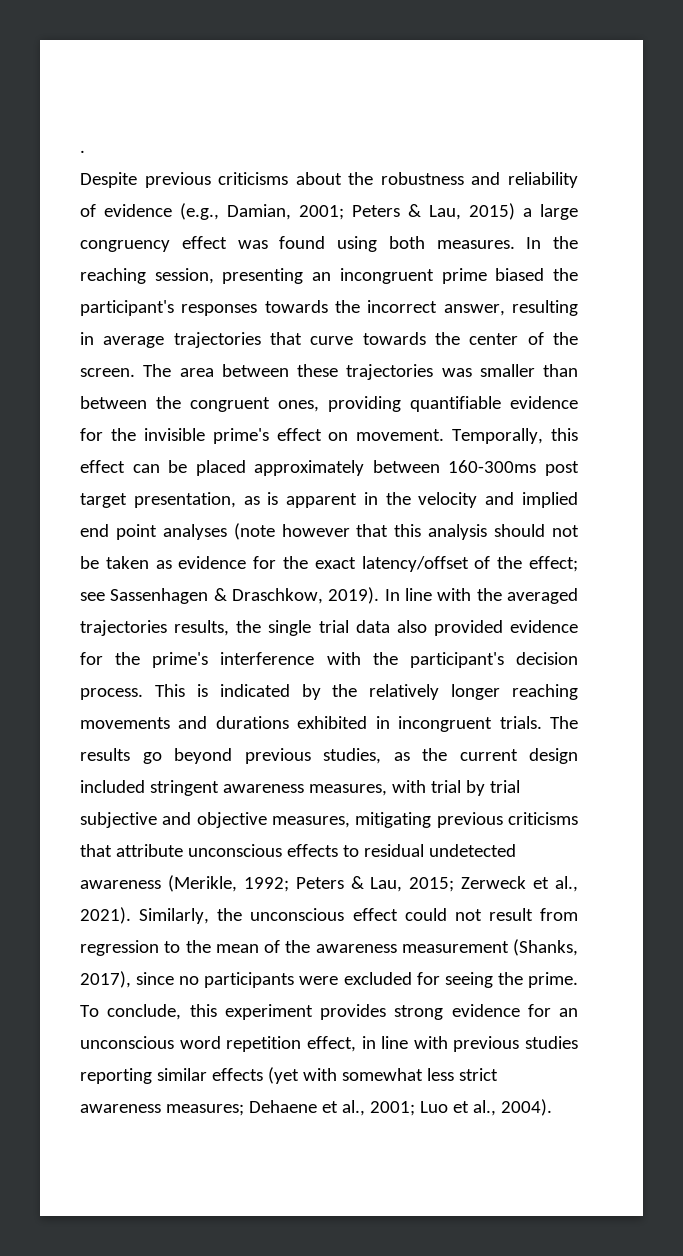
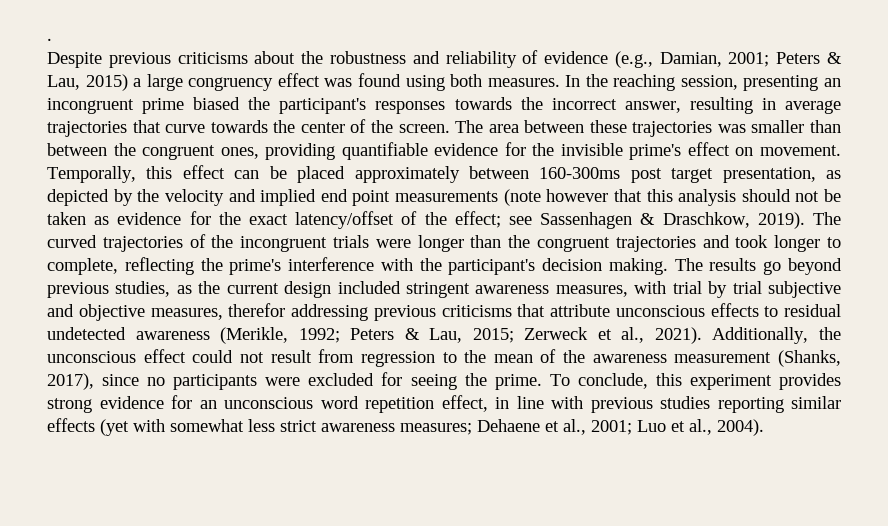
- Temporally, this effect can be placed approximately between 160-300ms post target presentation, as is apparent in the velocity and implied end point analyses (note however that this analysis should not be taken as evidence for the exact latency/offset of the effect; see Sassenhagen & Draschkow, 2019).
+ Temporally, this effect can be placed approximately between 160-300ms post target presentation, as depicted by the velocity and implied end point measurements (note however that this analysis should not be taken as evidence for the exact latency/offset of the effect; see Sassenhagen & Draschkow, 2019).
- In line with the averaged trajectories results, the single trial data also provided evidence for the prime's interference with the participant's decision process. This is indicated by the relatively longer reaching movements and durations exhibited in incongruent trials.
+ The curved trajectories of the incongruent trials were longer than the congruent trajectories and took longer to complete, reflecting the prime's interference with the participant's decision making.
- The results go beyond previous studies, as the current design included stringent awareness measures, with trial by trial subjective and objective measures, mitigating previous criticisms that attribute unconscious effects to residual undetected awareness (Merikle, 1992; Peters & Lau, 2015; Zerweck et al., 2021).
+ The results go beyond previous studies, as the current design included stringent awareness measures, with trial by trial subjective and objective measures, therefor addressing previous criticisms that attribute unconscious effects to residual undetected awareness (Merikle, 1992; Peters & Lau, 2015; Zerweck et al., 2021).
- Similarly, the unconscious effect could not result from regression to the mean of the awareness measurement (Shanks, 2017), since no participants were excluded for seeing the prime.
+ Additionally, the unconscious effect could not result from regression to the mean of the awareness measurement (Shanks, 2017), since no participants were excluded for seeing the prime.

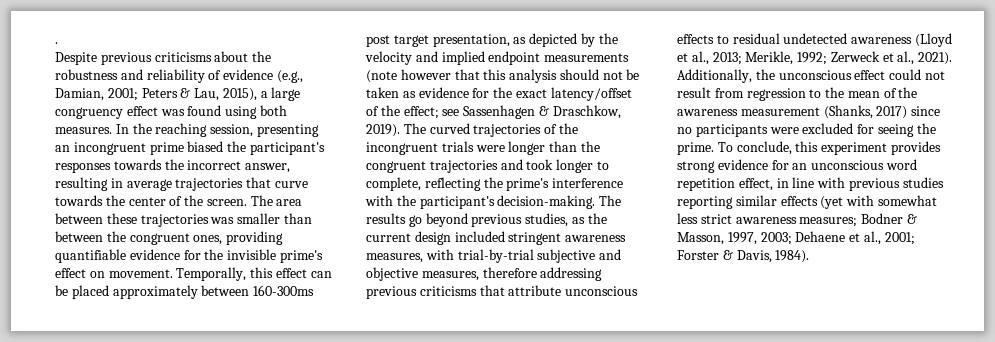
- Despite previous criticisms about the robustness and reliability of evidence (e.g., Damian, 2001; Peters & Lau, 2015) a large congruency effect was found using both measures.
+ Despite previous criticisms about the robustness and reliability of evidence (e.g., Damian, 2001; Peters & Lau, 2015), a large congruency effect was found using both measures.
- Temporally, this effect can be placed approximately between 160-300ms post target presentation, as depicted by the velocity and implied end point measurements (note however that this analysis should not be taken as evidence for the exact latency/offset of the effect; see Sassenhagen & Draschkow, 2019).
+ Temporally, this effect can be placed approximately between 160-300ms post target presentation, as depicted by the velocity and implied endpoint measurements (note however that this analysis should not be taken as evidence for the exact latency/offset of the effect; see Sassenhagen & Draschkow, 2019).
- The curved trajectories of the incongruent trials were longer than the congruent trajectories and took longer to complete, reflecting the prime's interference with the participant's decision making.
+ The curved trajectories of the incongruent trials were longer than the congruent trajectories and took longer to complete, reflecting the prime's interference with the participant's decision-making.
- The results go beyond previous studies, as the current design included stringent awareness measures, with trial by trial subjective and objective measures, therefor addressing previous criticisms that attribute unconscious effects to residual undetected awareness (Merikle, 1992; Peters & Lau, 2015; Zerweck et al., 2021).
+ The results go beyond previous studies, as the current design included stringent awareness measures, with trial-by-trial subjective and objective measures, therefore addressing previous criticisms that attribute unconscious effects to residual undetected awareness (Lloyd et al., 2013; Merikle, 1992; Zerweck et al., 2021).
- Additionally, the unconscious effect could not result from regression to the mean of the awareness measurement (Shanks, 2017), since no participants were excluded for seeing the prime.
+ Additionally, the unconscious effect could not result from regression to the mean of the awareness measurement (Shanks, 2017) since no participants were excluded for seeing the prime.
- To conclude, this experiment provides strong evidence for an unconscious word repetition effect, in line with previous studies reporting similar effects (yet with somewhat less strict awareness measures; Dehaene et al., 2001; Luo et al., 2004).
+ To conclude, this experiment provides strong evidence for an unconscious word repetition effect, in line with previous studies reporting similar effects (yet with somewhat less strict awareness measures; Bodner & Masson, 1997, 2003; Dehaene et al., 2001; Forster & Davis, 1984).

